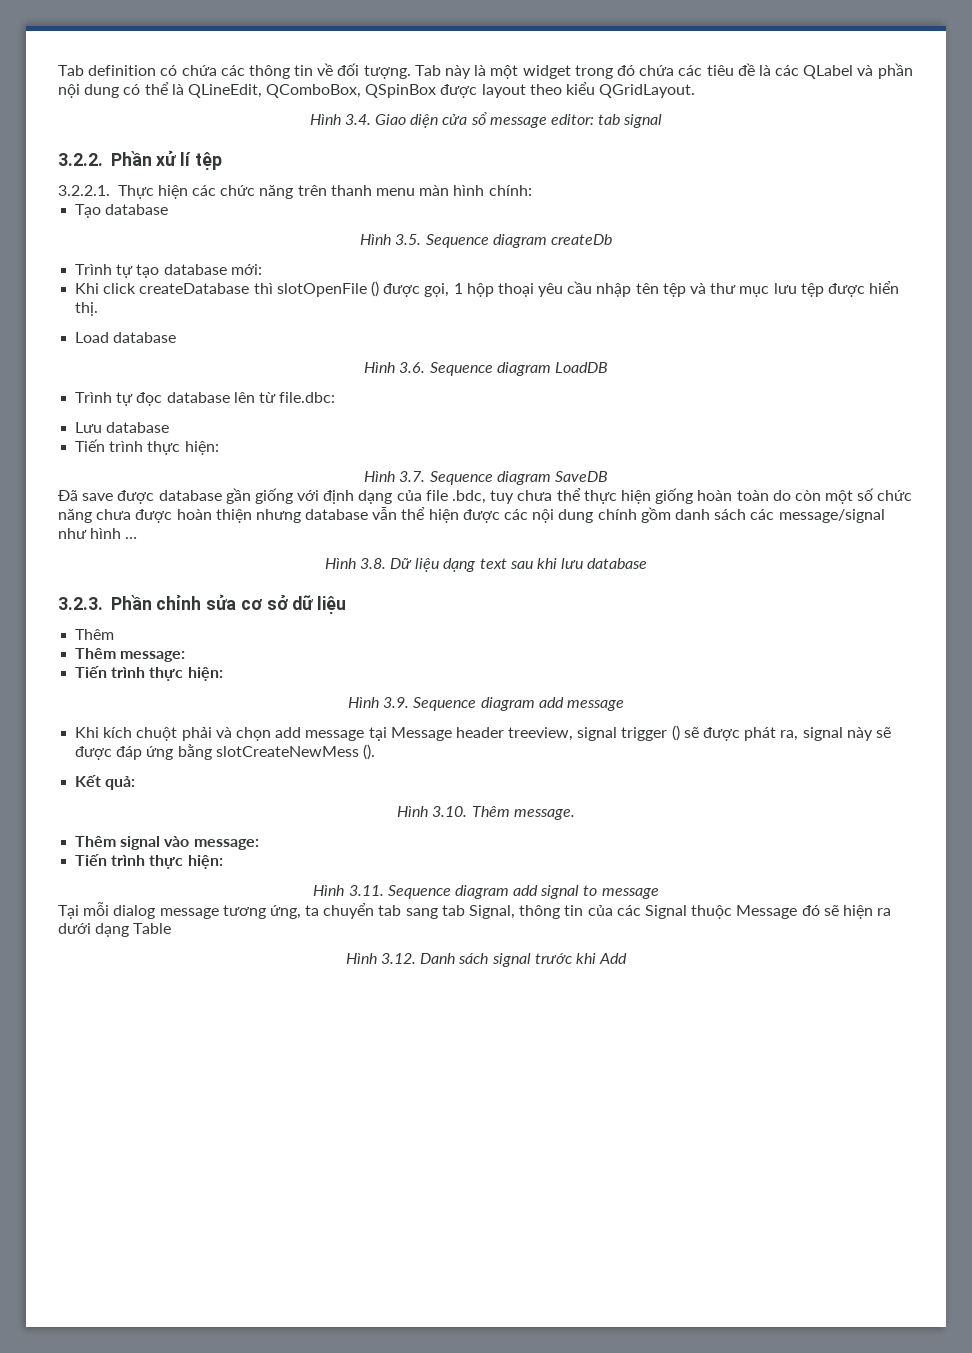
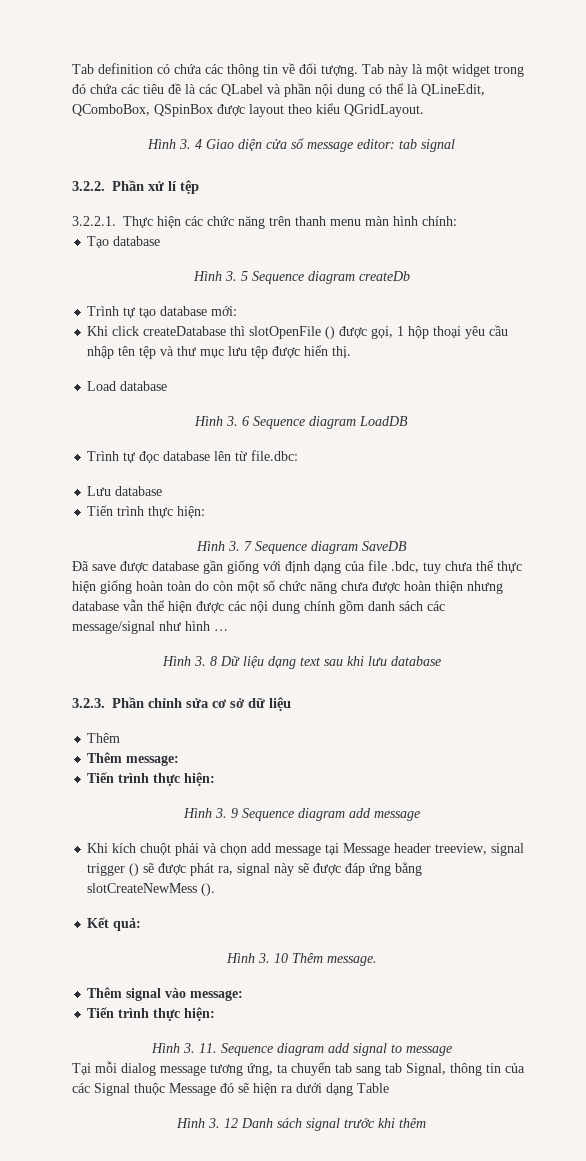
- Hình 3.4. Giao diện cửa sổ message editor: tab signal
+ Hình 3. 4 Giao diện cửa sổ message editor: tab signal
- Hình 3.5. Sequence diagram createDb
+ Hình 3. 5 Sequence diagram createDb
- Hình 3.6. Sequence diagram LoadDB
+ Hình 3. 6 Sequence diagram LoadDB
- Hình 3.7. Sequence diagram SaveDB
+ Hình 3. 7 Sequence diagram SaveDB
- Hình 3.8. Dữ liệu dạng text sau khi lưu database
+ Hình 3. 8 Dữ liệu dạng text sau khi lưu database
- Hình 3.9. Sequence diagram add message
+ Hình 3. 9 Sequence diagram add message
- Hình 3.10. Thêm message.
+ Hình 3. 10 Thêm message.
- Hình 3.11. Sequence diagram add signal to message
+ Hình 3. 11. Sequence diagram add signal to message
- Hình 3.12. Danh sách signal trước khi Add
+ Hình 3. 12 Danh sách signal trước khi thêm

